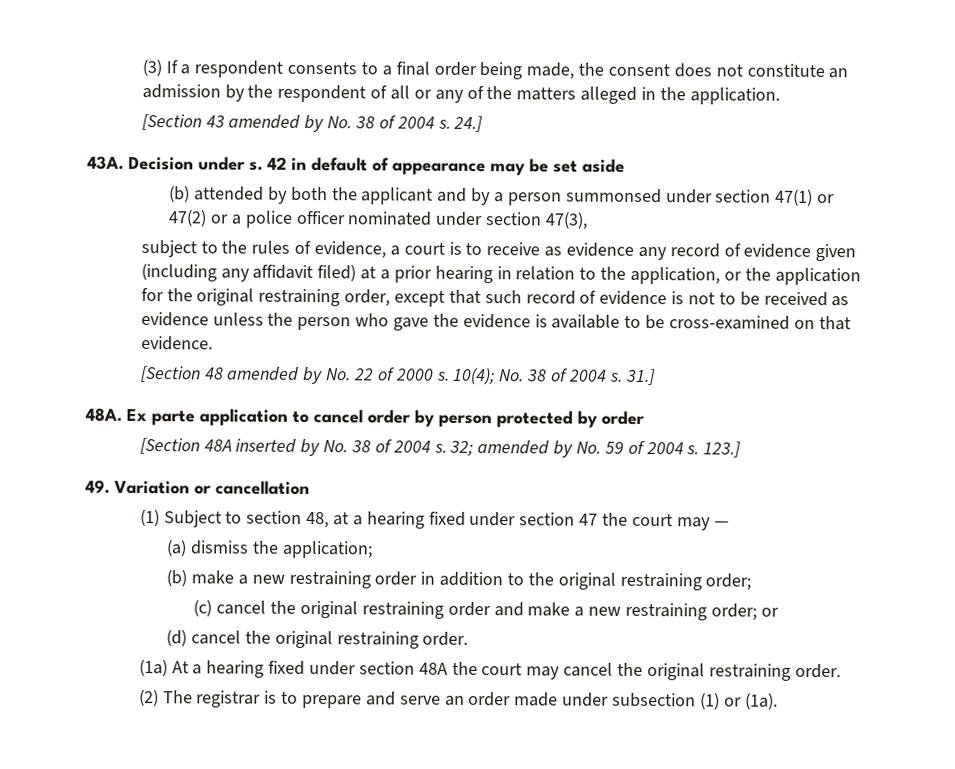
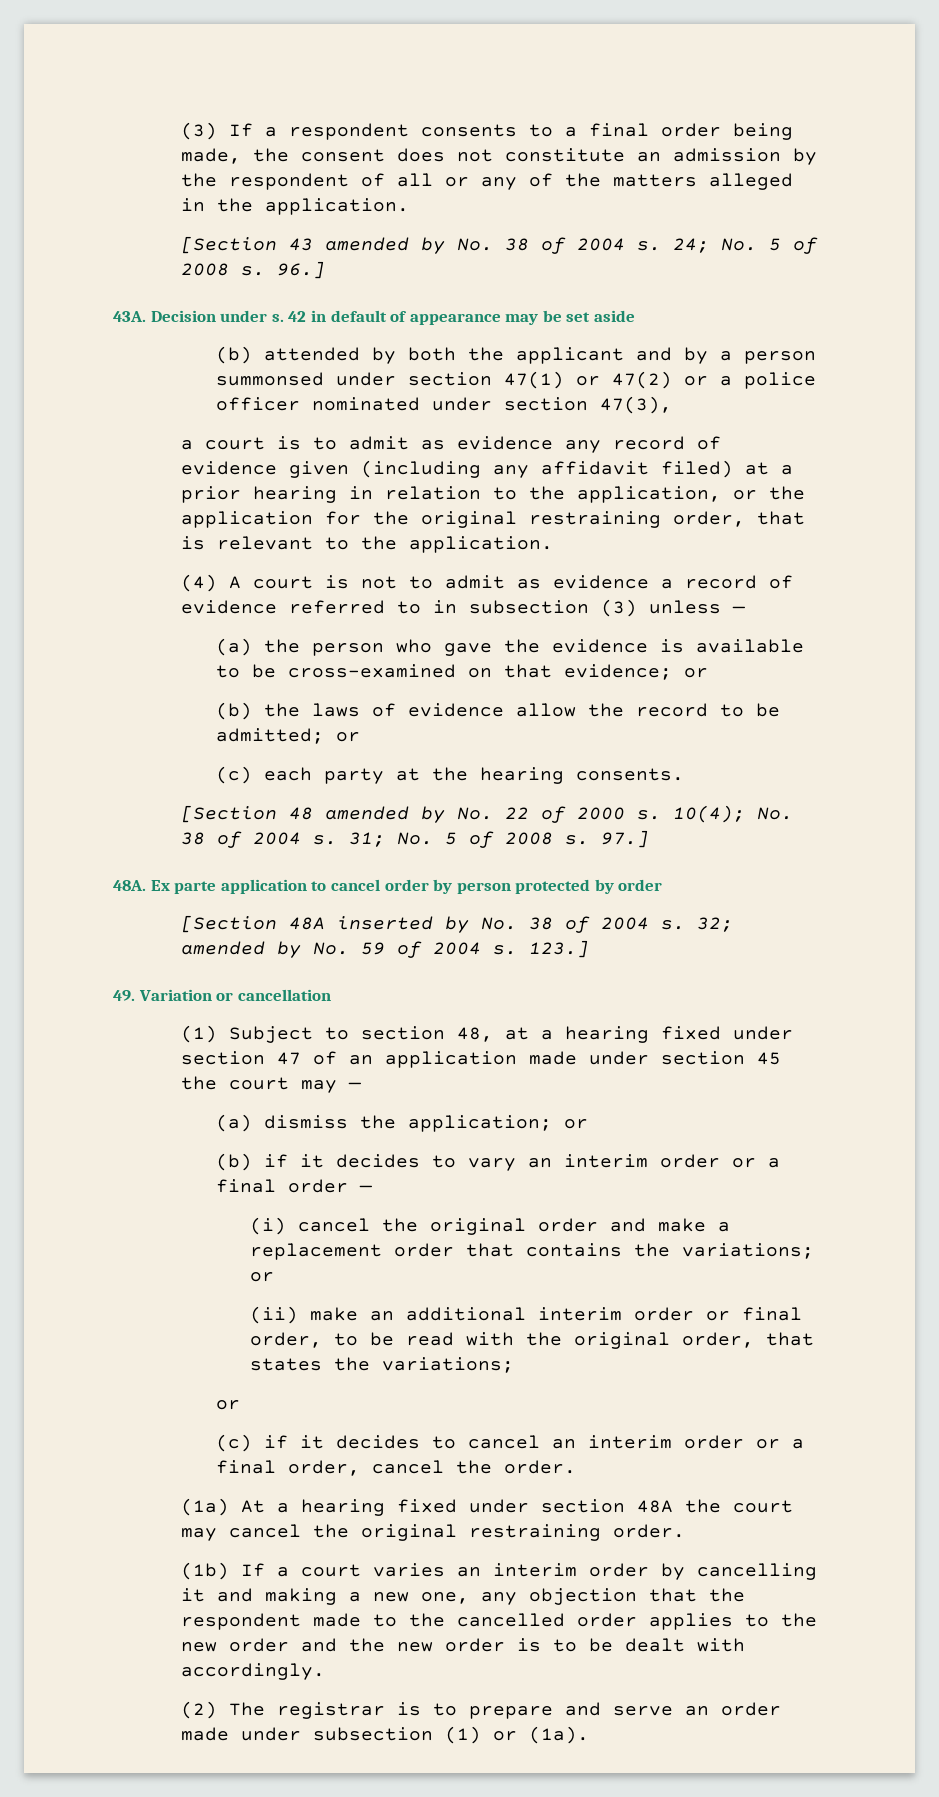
- 24.]
+ 24; No. 5 of 2008 s. 96.]
- subject to the rules of evidence, a court is to receive as evidence any record of evidence given (including any affidavit filed) at a prior hearing in relation to the application, or the application for the original restraining order, except that such record of evidence is not to be received as evidence unless the person who gave the evidence is available to be cross-examined on that evidence.
+ a court is to admit as evidence any record of evidence given (including any affidavit filed) at a prior hearing in relation to the application, or the application for the original restraining order, that is relevant to the application.
+ (4) A court is not to admit as evidence a record of evidence referred to in subsection (3) unless —
+ (a) the person who gave the evidence is available to be cross-examined on that evidence; or
+ (b) the laws of evidence allow the record to be admitted; or
+ (c) each party at the hearing consents.
- 31.]
+ 31; No. 5 of 2008 s. 97.]
- (1) Subject to section 48, at a hearing fixed under section 47 the court may —
+ (1) Subject to section 48, at a hearing fixed under section 47 of an application made under section 45 the court may —
- (a) dismiss the application;
- (b) make a new restraining order in addition to the original restraining order;
- (c) cancel the original restraining order and make a new restraining order; or
- (d) cancel the original restraining order.
+ (a) dismiss the application; or
+ (b) if it decides to vary an interim order or a final order —
+ (i) cancel the original order and make a replacement order that contains the variations; or
+ (ii) make an additional interim order or final order, to be read with the original order, that states the variations;
+ or
+ (c) if it decides to cancel an interim order or a final order, cancel the order.
+ (1b) If a court varies an interim order by cancelling it and making a new one, any objection that the respondent made to the cancelled order applies to the new order and the new order is to be dealt with accordingly.

